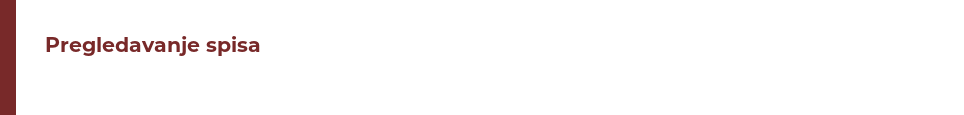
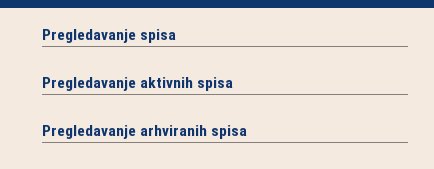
+ Pregledavanje aktivnih spisa
+ Pregledavanje arhviranih spisa

